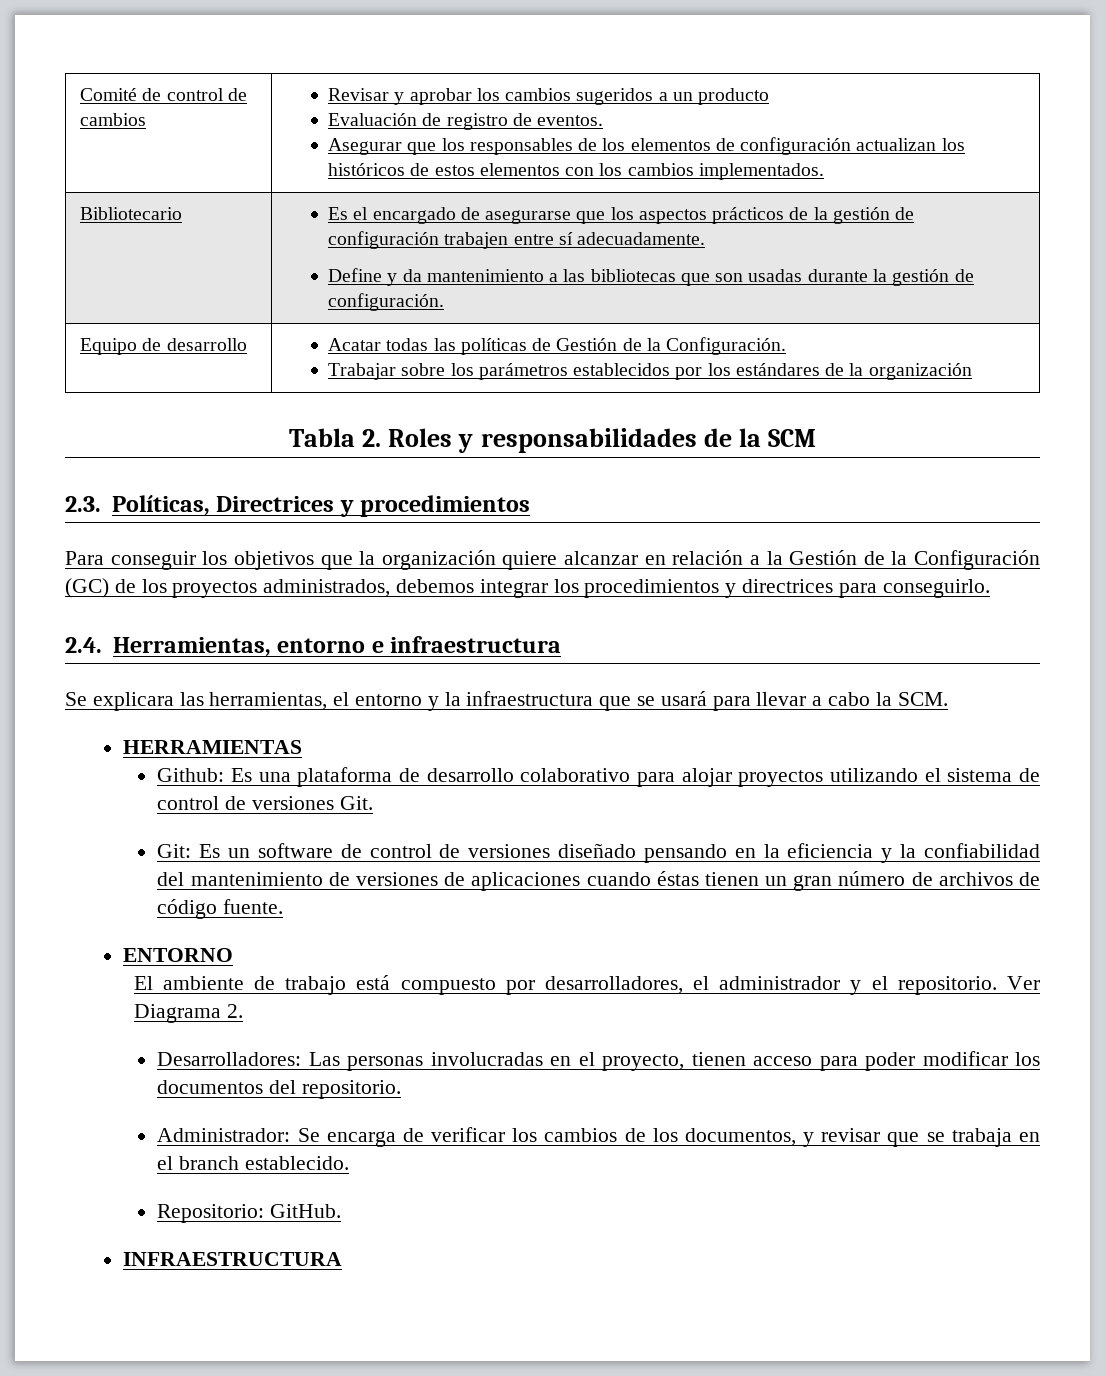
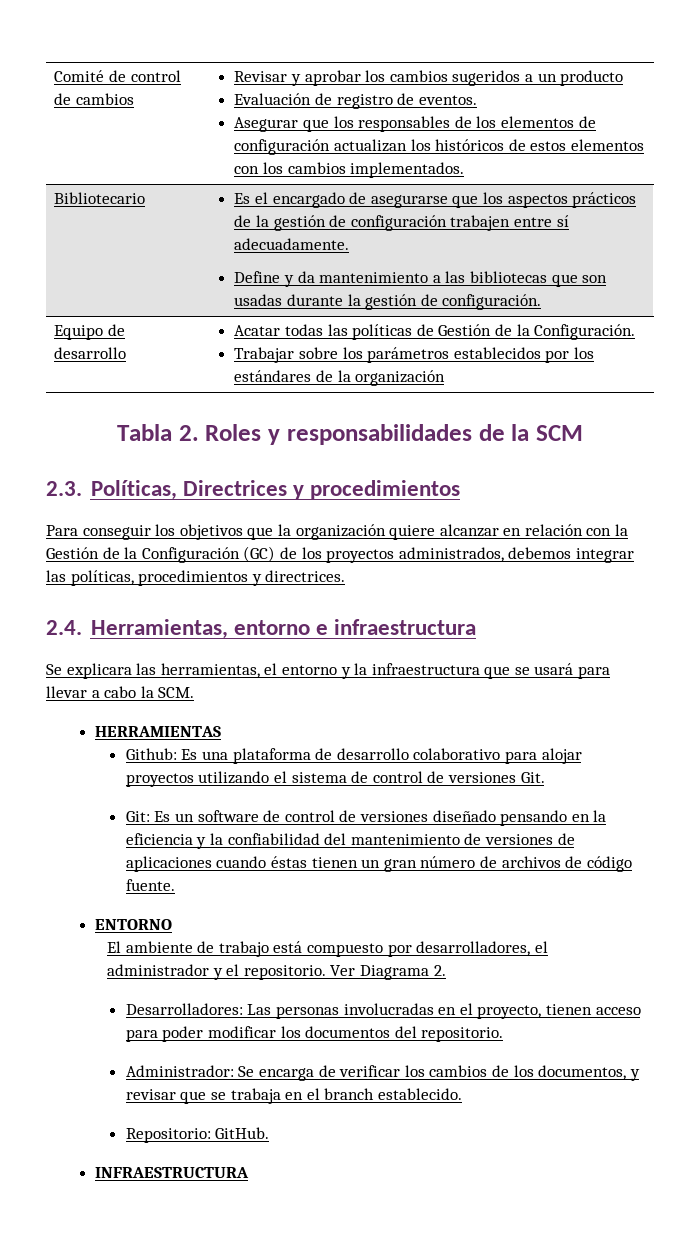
- Para conseguir los objetivos que la organización quiere alcanzar en relación a la Gestión de la Configuración (GC) de los proyectos administrados, debemos integrar los procedimientos y directrices para conseguirlo.
+ Para conseguir los objetivos que la organización quiere alcanzar en relación con la Gestión de la Configuración (GC) de los proyectos administrados, debemos integrar las políticas, procedimientos y directrices.

